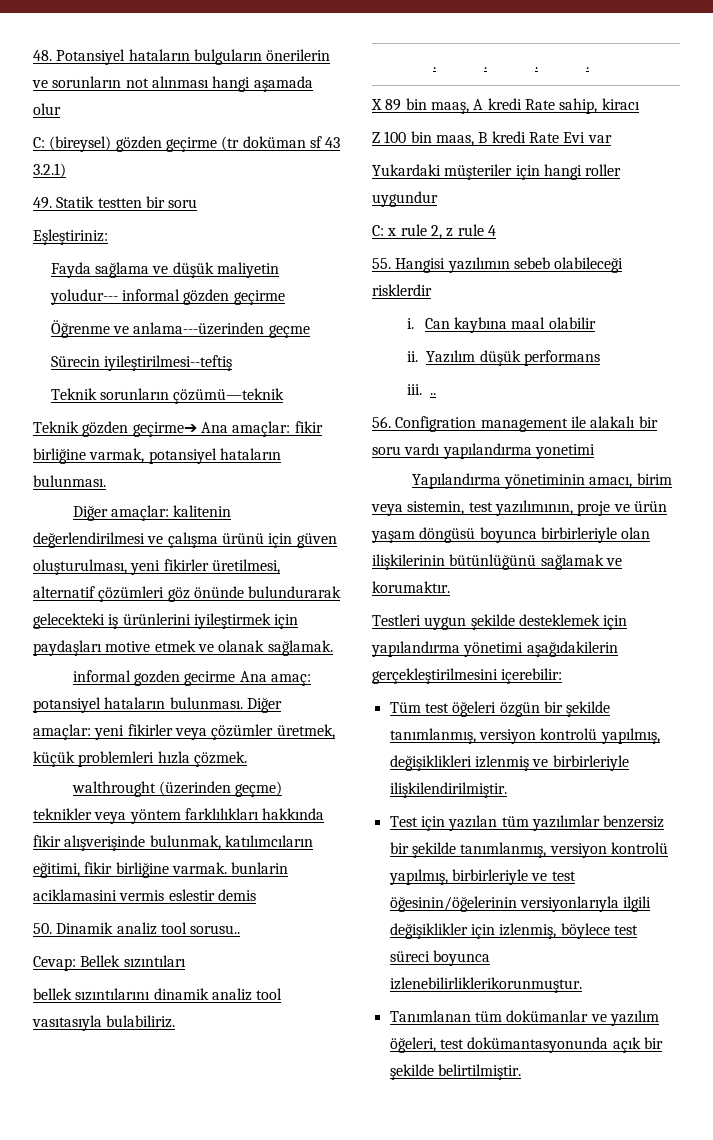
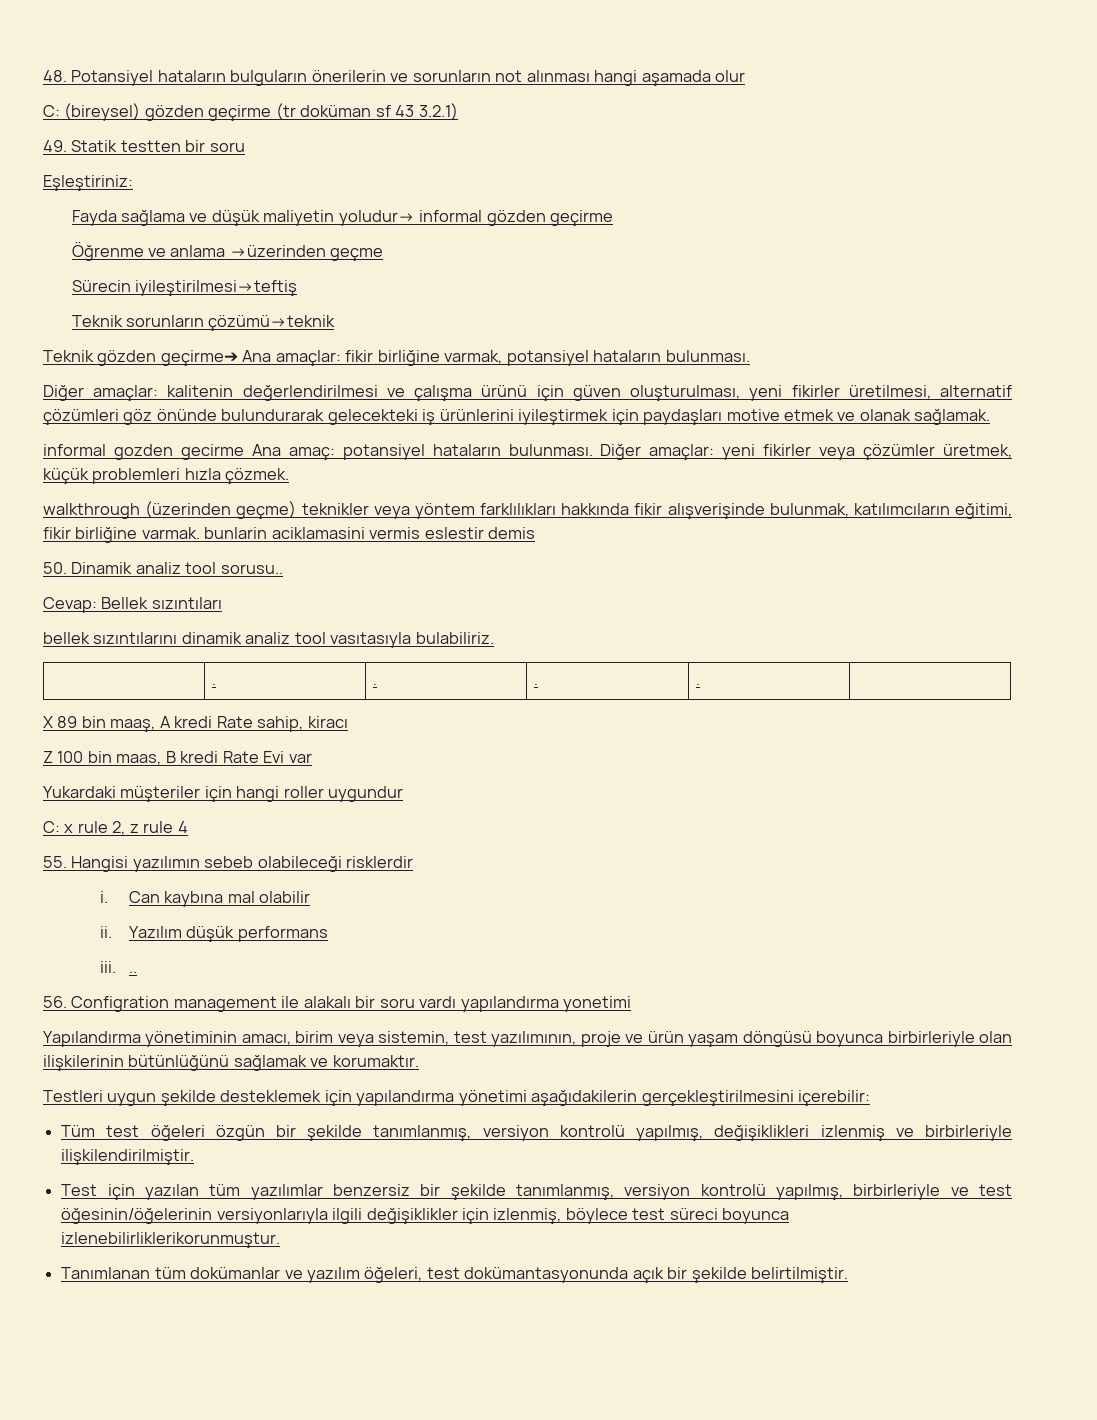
- Fayda sağlama ve düşük maliyetin yoludur--- informal gözden geçirme
+ Fayda sağlama ve düşük maliyetin yoludur→ informal gözden geçirme
- Öğrenme ve anlama---üzerinden geçme
+ Öğrenme ve anlama →üzerinden geçme
- Sürecin iyileştirilmesi--teftiş
+ Sürecin iyileştirilmesi→teftiş
- Teknik sorunların çözümü—teknik
+ Teknik sorunların çözümü→teknik
- walthrought (üzerinden geçme) teknikler veya yöntem farklılıkları hakkında fikir alışverişinde bulunmak, katılımcıların eğitimi, fikir birliğine varmak. bunlarin aciklamasini vermis eslestir demis
+ walkthrough (üzerinden geçme) teknikler veya yöntem farklılıkları hakkında fikir alışverişinde bulunmak, katılımcıların eğitimi, fikir birliğine varmak. bunlarin aciklamasini vermis eslestir demis
- Can kaybına maal olabilir
+ Can kaybına mal olabilir

